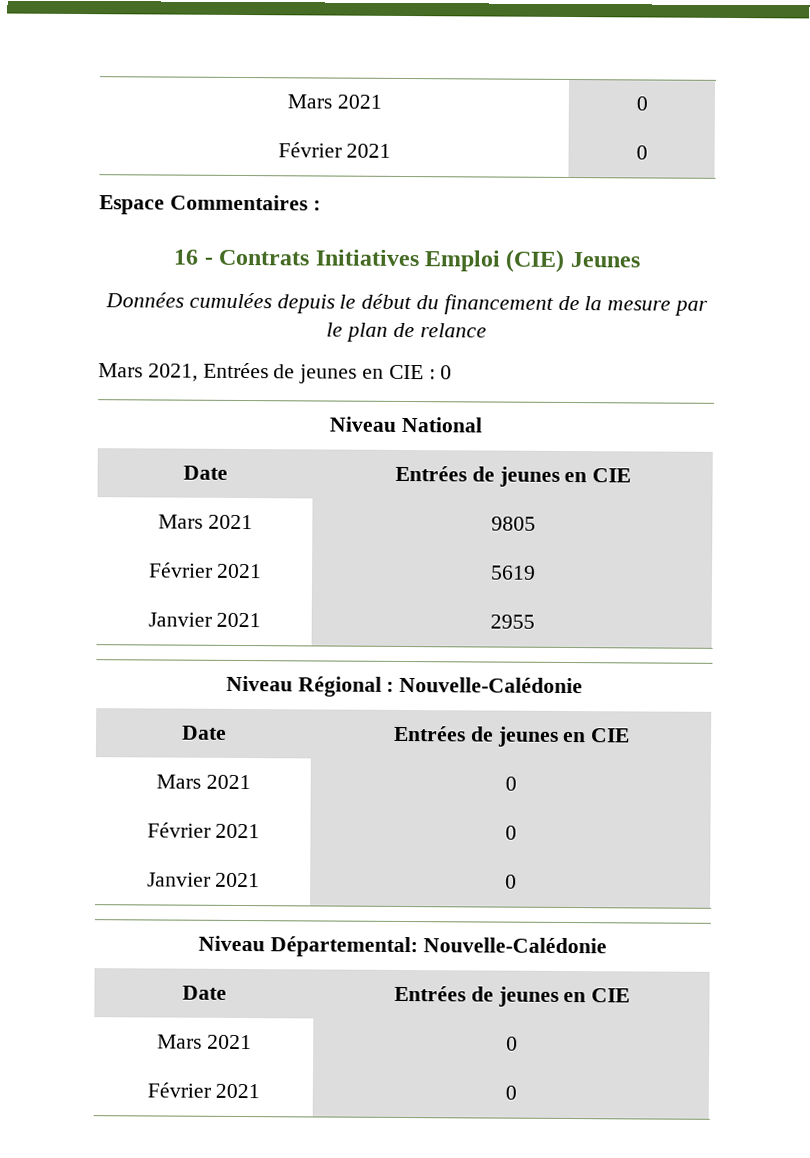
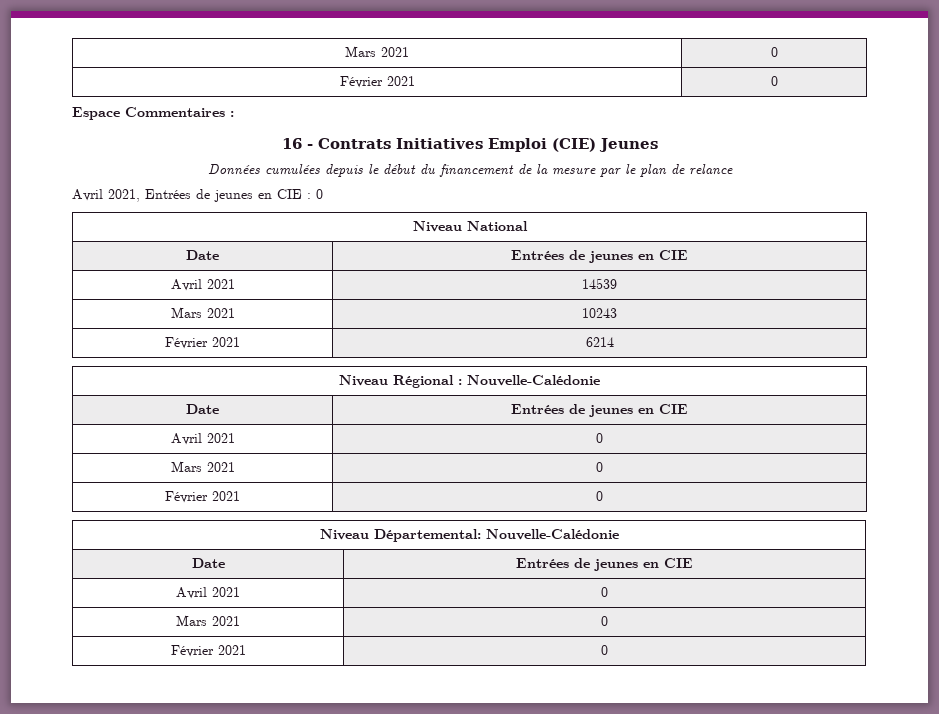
- Mars 2021, Entrées de jeunes en CIE : 0
+ Avril 2021, Entrées de jeunes en CIE : 0
- Mars 2021 | 9805
- Février 2021 | 5619
- Janvier 2021 | 2955
+ Avril 2021 | 14539
+ Mars 2021 | 10243
+ Février 2021 | 6214
  Niveau Régional : Nouvelle-Calédonie
  Date | Entrées de jeunes en CIE
+ Avril 2021 | 0
  Mars 2021 | 0
  Février 2021 | 0
- Janvier 2021 | 0
  Niveau Départemental: Nouvelle-Calédonie
  Date | Entrées de jeunes en CIE
+ Avril 2021 | 0

